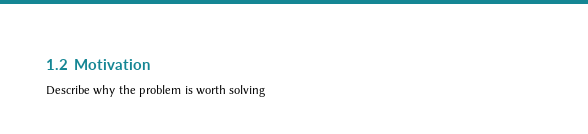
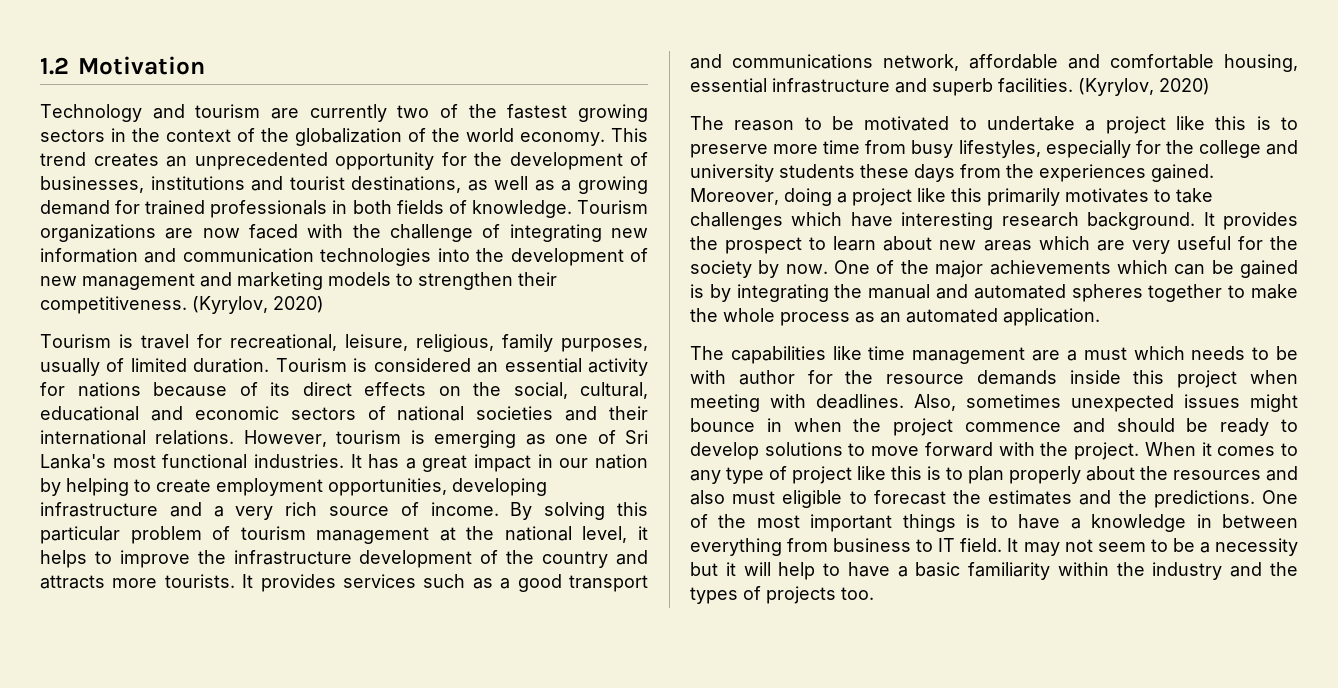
- Describe why the problem is worth solving
+ Technology and tourism are currently two of the fastest growing sectors in the context of the globalization of the world economy. This trend creates an unprecedented opportunity for the development of businesses, institutions and tourist destinations, as well as a growing demand for trained professionals in both fields of knowledge. Tourism organizations are now faced with the challenge of integrating new information and communication technologies into the development of new management and marketing models to strengthen their competitiveness. (Kyrylov, 2020)
+ Tourism is travel for recreational, leisure, religious, family purposes, usually of limited duration. Tourism is considered an essential activity for nations because of its direct effects on the social, cultural, educational and economic sectors of national societies and their international relations. However, tourism is emerging as one of Sri Lanka's most functional industries. It has a great impact in our nation by helping to create employment opportunities, developing infrastructure and a very rich source of income. By solving this particular problem of tourism management at the national level, it helps to improve the infrastructure development of the country and attracts more tourists. It provides services such as a good transport and communications network, affordable and comfortable housing, essential infrastructure and superb facilities. (Kyrylov, 2020)
+ The reason to be motivated to undertake a project like this is to preserve more time from busy lifestyles, especially for the college and university students these days from the experiences gained. Moreover, doing a project like this primarily motivates to take challenges which have interesting research background. It provides the prospect to learn about new areas which are very useful for the society by now. One of the major achievements which can be gained is by integrating the manual and automated spheres together to make the whole process as an automated application.
+ The capabilities like time management are a must which needs to be with author for the resource demands inside this project when meeting with deadlines. Also, sometimes unexpected issues might bounce in when the project commence and should be ready to develop solutions to move forward with the project. When it comes to any type of project like this is to plan properly about the resources and also must eligible to forecast the estimates and the predictions. One of the most important things is to have a knowledge in between everything from business to IT field. It may not seem to be a necessity but it will help to have a basic familiarity within the industry and the types of projects too.

